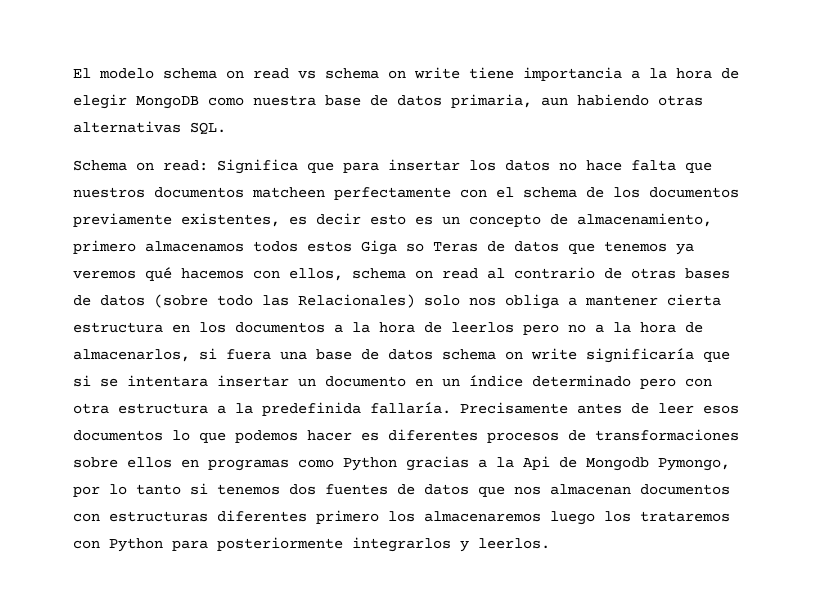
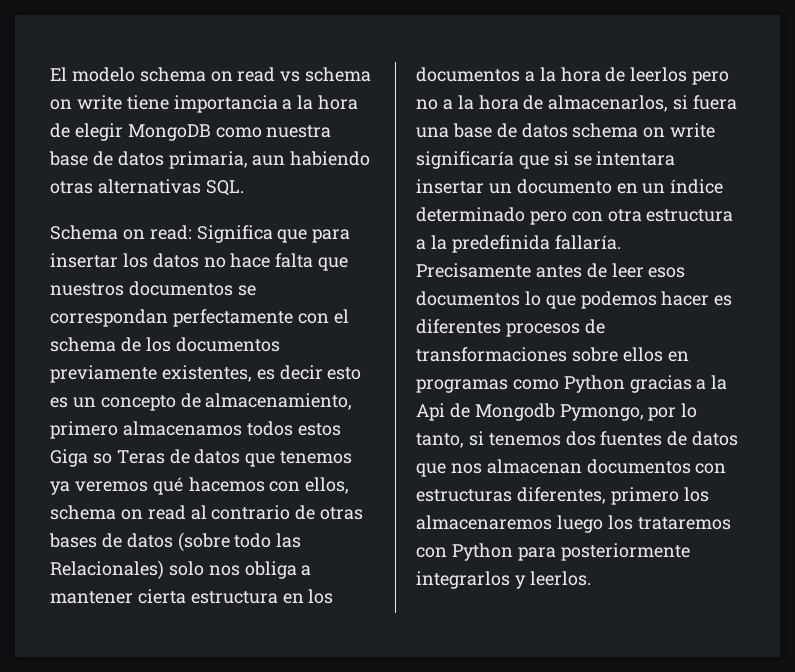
- Significa que para insertar los datos no hace falta que nuestros documentos matcheen perfectamente con el schema de los documentos previamente existentes, es decir esto es un concepto de almacenamiento, primero almacenamos todos estos Giga so Teras de datos que tenemos ya veremos qué hacemos con ellos, schema on read al contrario de otras bases de datos (sobre todo las Relacionales) solo nos obliga a mantener cierta estructura en los documentos a la hora de leerlos pero no a la hora de almacenarlos, si fuera una base de datos schema on write significaría que si se intentara insertar un documento en un índice determinado pero con otra estructura a la predefinida fallaría.
+ Significa que para insertar los datos no hace falta que nuestros documentos se correspondan perfectamente con el schema de los documentos previamente existentes, es decir esto es un concepto de almacenamiento, primero almacenamos todos estos Giga so Teras de datos que tenemos ya veremos qué hacemos con ellos, schema on read al contrario de otras bases de datos (sobre todo las Relacionales) solo nos obliga a mantener cierta estructura en los documentos a la hora de leerlos pero no a la hora de almacenarlos, si fuera una base de datos schema on write significaría que si se intentara insertar un documento en un índice determinado pero con otra estructura a la predefinida fallaría.
- Precisamente antes de leer esos documentos lo que podemos hacer es diferentes procesos de transformaciones sobre ellos en programas como Python gracias a la Api de Mongodb Pymongo, por lo tanto si tenemos dos fuentes de datos que nos almacenan documentos con estructuras diferentes primero los almacenaremos luego los trataremos con Python para posteriormente integrarlos y leerlos.
+ Precisamente antes de leer esos documentos lo que podemos hacer es diferentes procesos de transformaciones sobre ellos en programas como Python gracias a la Api de Mongodb Pymongo, por lo tanto, si tenemos dos fuentes de datos que nos almacenan documentos con estructuras diferentes, primero los almacenaremos luego los trataremos con Python para posteriormente integrarlos y leerlos.

